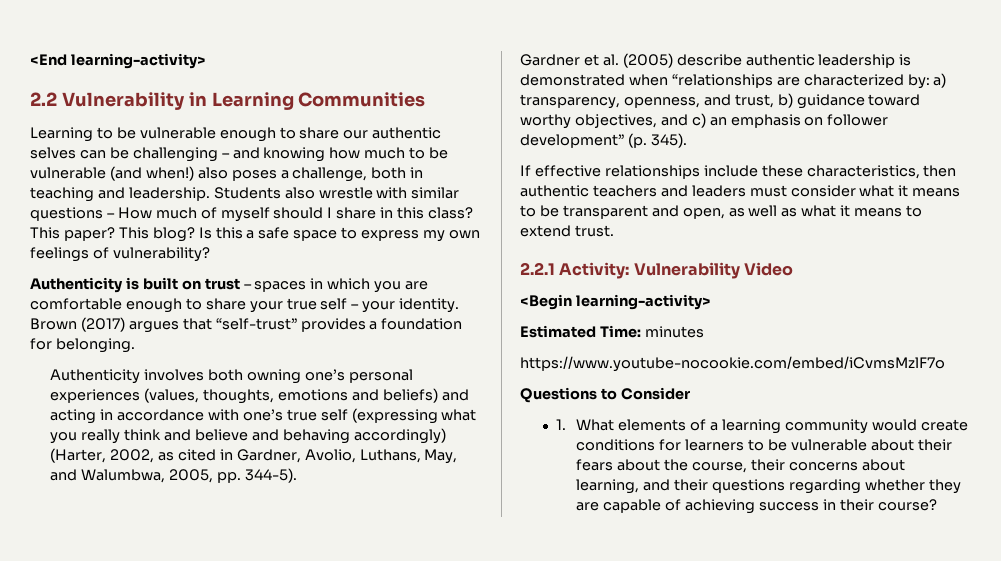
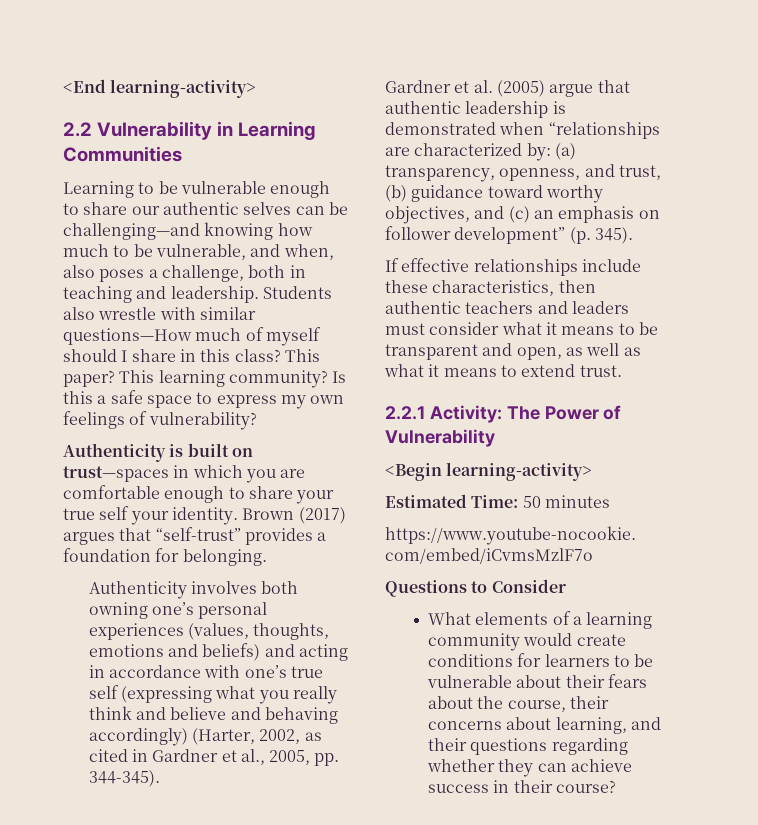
- Learning to be vulnerable enough to share our authentic selves can be challenging – and knowing how much to be vulnerable (and when!) also poses a challenge, both in teaching and leadership.
+ Learning to be vulnerable enough to share our authentic selves can be challenging—and knowing how much to be vulnerable, and when, also poses a challenge, both in teaching and leadership.
- Students also wrestle with similar questions – How much of myself should I share in this class?
+ Students also wrestle with similar questions—How much of myself should I share in this class?
- This blog?
+ This learning community?
- Authenticity is built on trust – spaces in which you are comfortable enough to share your true self – your identity.
+ Authenticity is built on trust—spaces in which you are comfortable enough to share your true self your identity.
- Authenticity involves both owning one’s personal experiences (values, thoughts, emotions and beliefs) and acting in accordance with one’s true self (expressing what you really think and believe and behaving accordingly) (Harter, 2002, as cited in Gardner, Avolio, Luthans, May, and Walumbwa, 2005, pp. 344-5).
+ Authenticity involves both owning one’s personal experiences (values, thoughts, emotions and beliefs) and acting in accordance with one’s true self (expressing what you really think and believe and behaving accordingly) (Harter, 2002, as cited in Gardner et al., 2005, pp. 344-345).
- Gardner et al. (2005) describe authentic leadership is demonstrated when “relationships are characterized by: a) transparency, openness, and trust, b) guidance toward worthy objectives, and c) an emphasis on follower development” (p. 345).
+ Gardner et al. (2005) argue that authentic leadership is demonstrated when “relationships are characterized by: (a) transparency, openness, and trust, (b) guidance toward worthy objectives, and (c) an emphasis on follower development” (p. 345).
- 2.2.1 Activity: Vulnerability Video
+ 2.2.1 Activity: The Power of Vulnerability
- Estimated Time: minutes
+ Estimated Time: 50 minutes
- 1. What elements of a learning community would create conditions for learners to be vulnerable about their fears about the course, their concerns about learning, and their questions regarding whether they are capable of achieving success in their course?
+ What elements of a learning community would create conditions for learners to be vulnerable about their fears about the course, their concerns about learning, and their questions regarding whether they can achieve success in their course?

